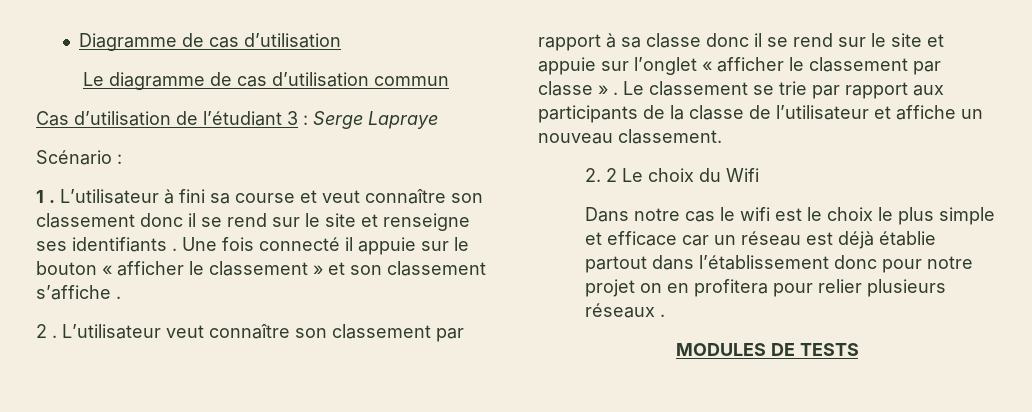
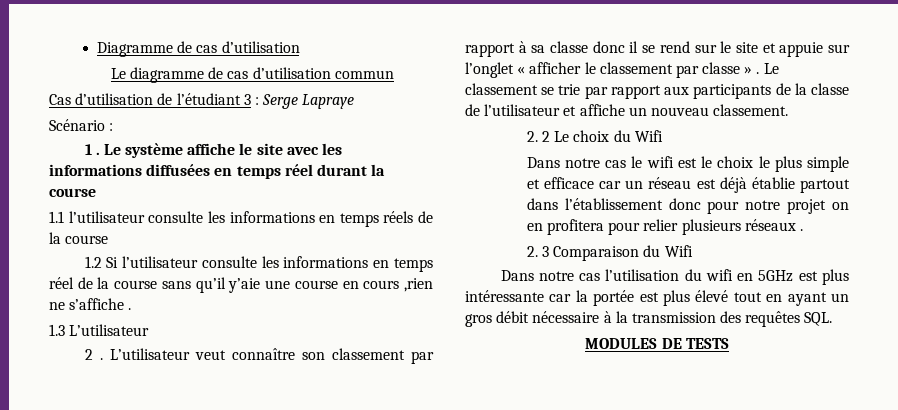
- L’utilisateur à fini sa course et veut connaître son classement donc il se rend sur le site et renseigne ses identifiants . Une fois connecté il appuie sur le bouton « afficher le classement » et son classement s’affiche .
+ Le système affiche le site avec les informations diffusées en temps réel durant la course
+ 1.1 l’utilisateur consulte les informations en temps réels de la course
+ 1.2 Si l’utilisateur consulte les informations en temps réel de la course sans qu’il y’aie une course en cours ,rien ne s’affiche .
+ 1.3 L’utilisateur
+ 2. 3 Comparaison du Wifi
+ Dans notre cas l’utilisation du wifi en 5GHz est plus intéressante car la portée est plus élevé tout en ayant un gros débit nécessaire à la transmission des requêtes SQL.

